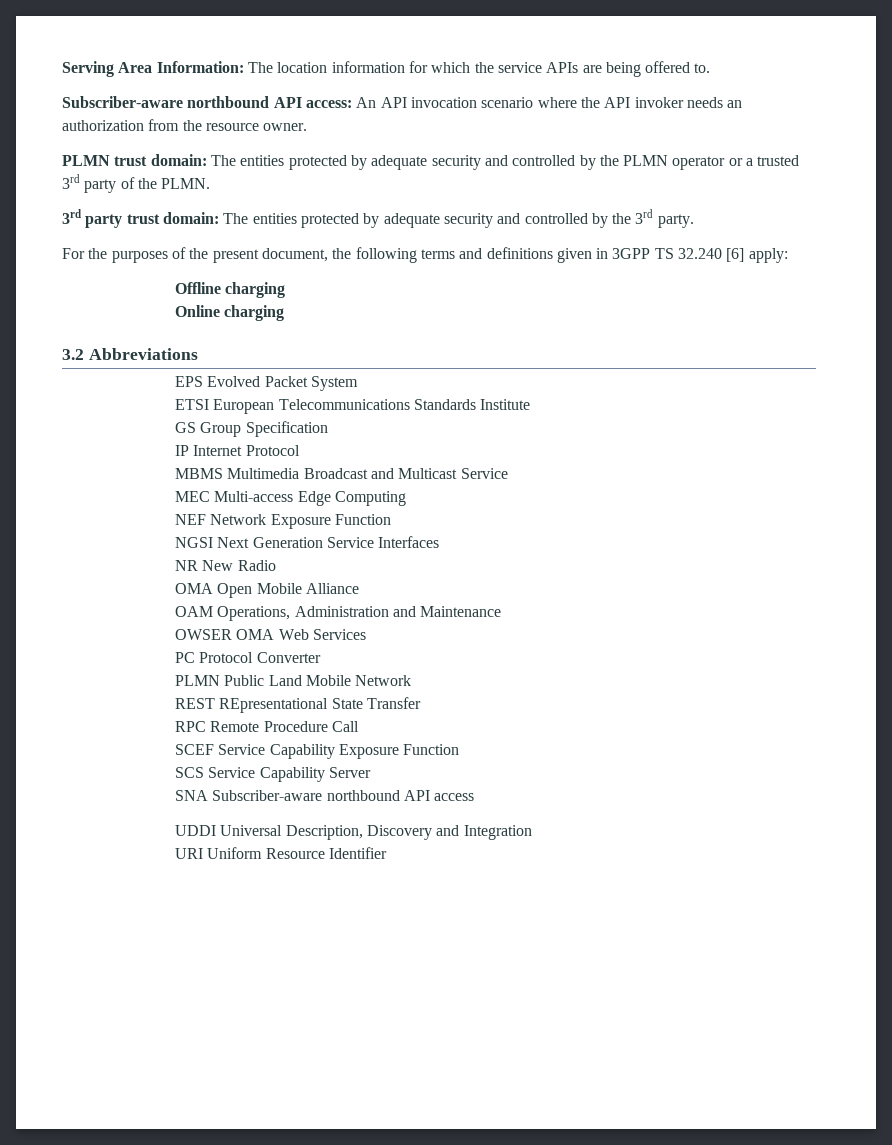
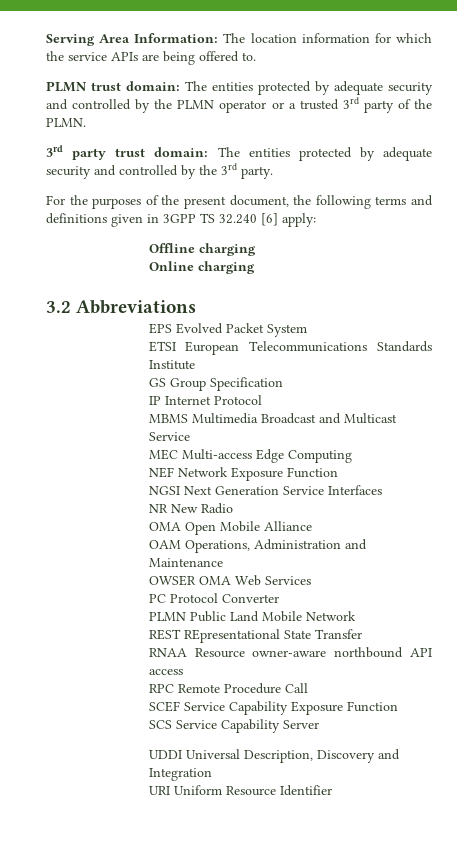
- Subscriber-aware northbound API access: An API invocation scenario where the API invoker needs an authorization from the resource owner.
+ RNAA Resource owner-aware northbound API access
- SNA Subscriber-aware northbound API access

